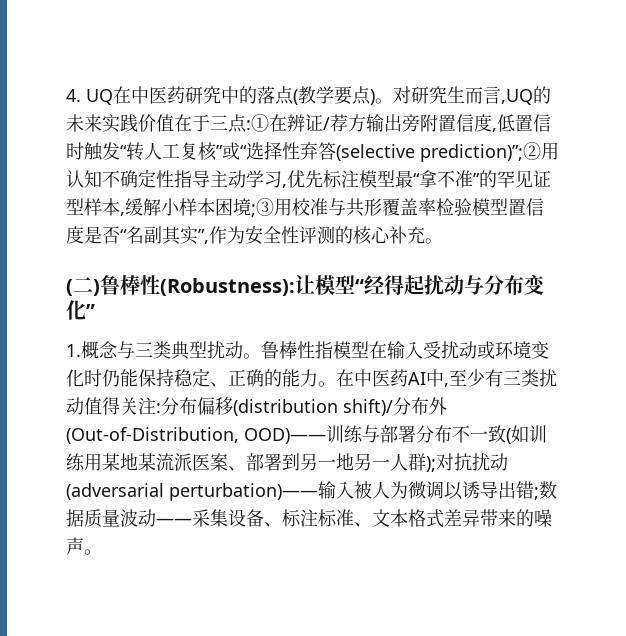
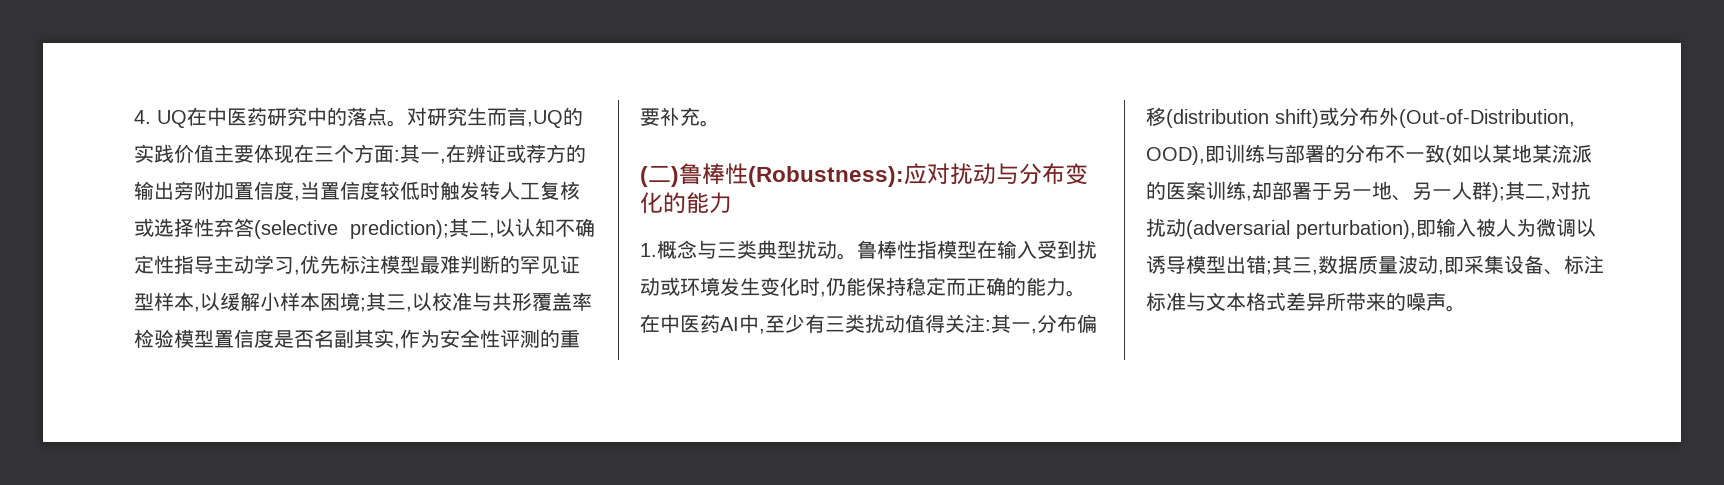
- 4. UQ在中医药研究中的落点(教学要点)。
+ 4. UQ在中医药研究中的落点。
- 对研究生而言,UQ的未来实践价值在于三点:①在辨证/荐方输出旁附置信度,低置信时触发“转人工复核”或“选择性弃答(selective prediction)”;②用认知不确定性指导主动学习,优先标注模型最“拿不准”的罕见证型样本,缓解小样本困境;③用校准与共形覆盖率检验模型置信度是否“名副其实”,作为安全性评测的核心补充。
+ 对研究生而言,UQ的实践价值主要体现在三个方面:其一,在辨证或荐方的输出旁附加置信度,当置信度较低时触发转人工复核或选择性弃答(selective prediction);其二,以认知不确定性指导主动学习,优先标注模型最难判断的罕见证型样本,以缓解小样本困境;其三,以校准与共形覆盖率检验模型置信度是否名副其实,作为安全性评测的重要补充。
- (二)鲁棒性(Robustness):让模型“经得起扰动与分布变化”
+ (二)鲁棒性(Robustness):应对扰动与分布变化的能力
- 鲁棒性指模型在输入受扰动或环境变化时仍能保持稳定、正确的能力。
+ 鲁棒性指模型在输入受到扰动或环境发生变化时,仍能保持稳定而正确的能力。
- 在中医药AI中,至少有三类扰动值得关注:分布偏移(distribution shift)/分布外(Out-of-Distribution, OOD)——训练与部署分布不一致(如训练用某地某流派医案、部署到另一地另一人群);对抗扰动(adversarial perturbation)——输入被人为微调以诱导出错;数据质量波动——采集设备、标注标准、文本格式差异带来的噪声。
+ 在中医药AI中,至少有三类扰动值得关注:其一,分布偏移(distribution shift)或分布外(Out-of-Distribution, OOD),即训练与部署的分布不一致(如以某地某流派的医案训练,却部署于另一地、另一人群);其二,对抗扰动(adversarial perturbation),即输入被人为微调以诱导模型出错;其三,数据质量波动,即采集设备、标注标准与文本格式差异所带来的噪声。

